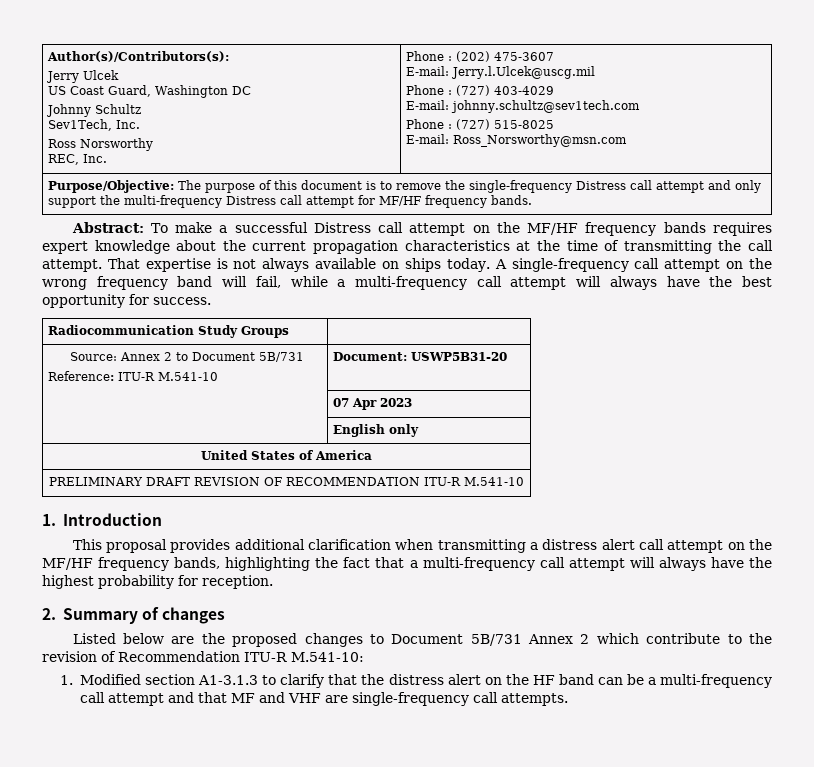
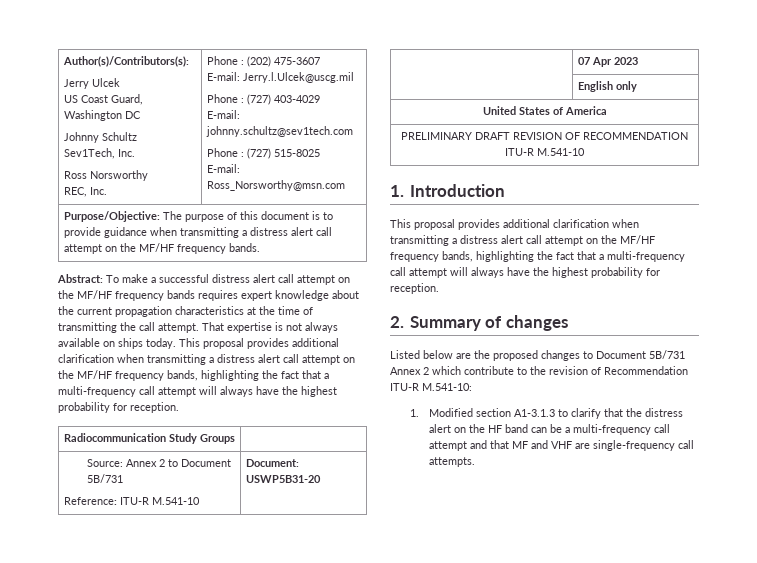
- Purpose/Objective: The purpose of this document is to remove the single-frequency Distress call attempt and only support the multi-frequency Distress call attempt for MF/HF frequency bands.
+ Purpose/Objective: The purpose of this document is to provide guidance when transmitting a distress alert call attempt on the MF/HF frequency bands.
- Abstract: To make a successful Distress call attempt on the MF/HF frequency bands requires expert knowledge about the current propagation characteristics at the time of transmitting the call attempt.
+ Abstract: To make a successful distress alert call attempt on the MF/HF frequency bands requires expert knowledge about the current propagation characteristics at the time of transmitting the call attempt.
- That expertise is not always available on ships today. A single-frequency call attempt on the wrong frequency band will fail, while a multi-frequency call attempt will always have the best opportunity for success.
+ That expertise is not always available on ships today. This proposal provides additional clarification when transmitting a distress alert call attempt on the MF/HF frequency bands, highlighting the fact that a multi-frequency call attempt will always have the highest probability for reception.

